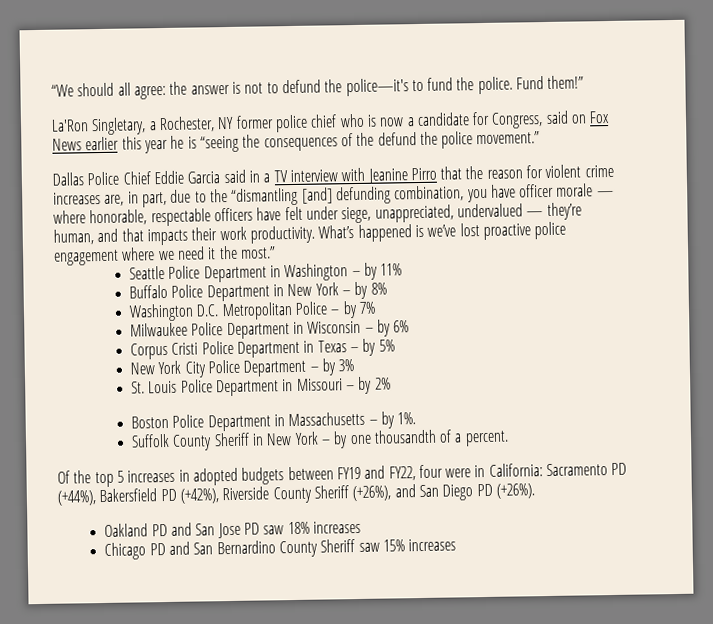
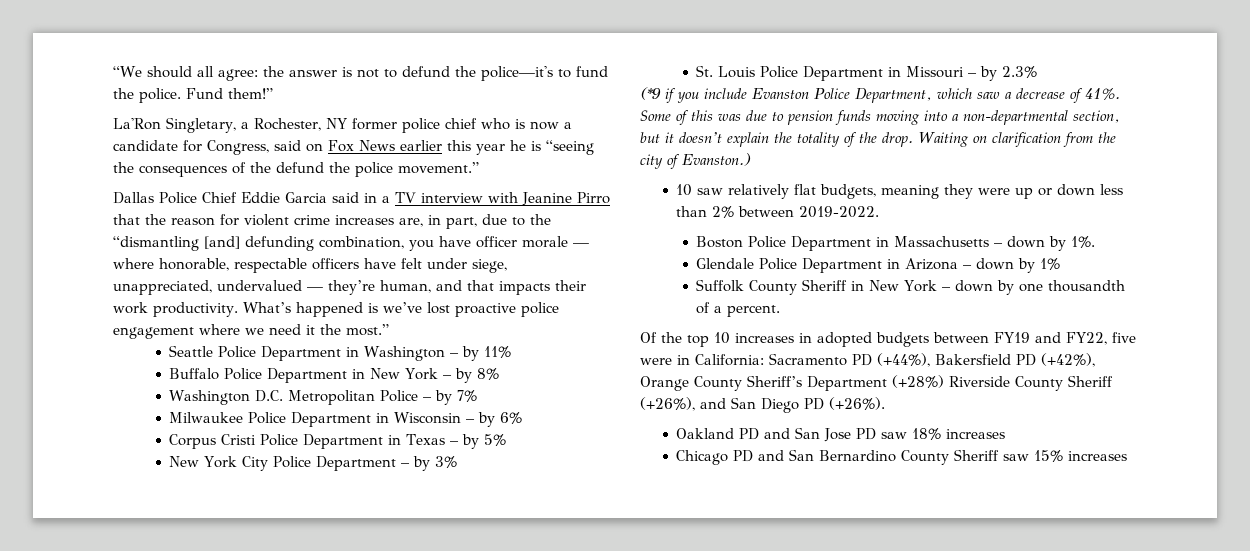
- St. Louis Police Department in Missouri – by 2%
+ St. Louis Police Department in Missouri – by 2.3%
+ (*9 if you include Evanston Police Department, which saw a decrease of 41%. Some of this was due to pension funds moving into a non-departmental section, but it doesn’t explain the totality of the drop. Waiting on clarification from the city of Evanston.)
+ 10 saw relatively flat budgets, meaning they were up or down less than 2% between 2019-2022.
- Boston Police Department in Massachusetts – by 1%.
+ Boston Police Department in Massachusetts – down by 1%.
+ Glendale Police Department in Arizona – down by 1%
- Suffolk County Sheriff in New York – by one thousandth of a percent.
+ Suffolk County Sheriff in New York – down by one thousandth of a percent.
- Of the top 5 increases in adopted budgets between FY19 and FY22, four were in California: Sacramento PD (+44%), Bakersfield PD (+42%), Riverside County Sheriff (+26%), and San Diego PD (+26%).
+ Of the top 10 increases in adopted budgets between FY19 and FY22, five were in California: Sacramento PD (+44%), Bakersfield PD (+42%), Orange County Sheriff’s Department (+28%) Riverside County Sheriff (+26%), and San Diego PD (+26%).

